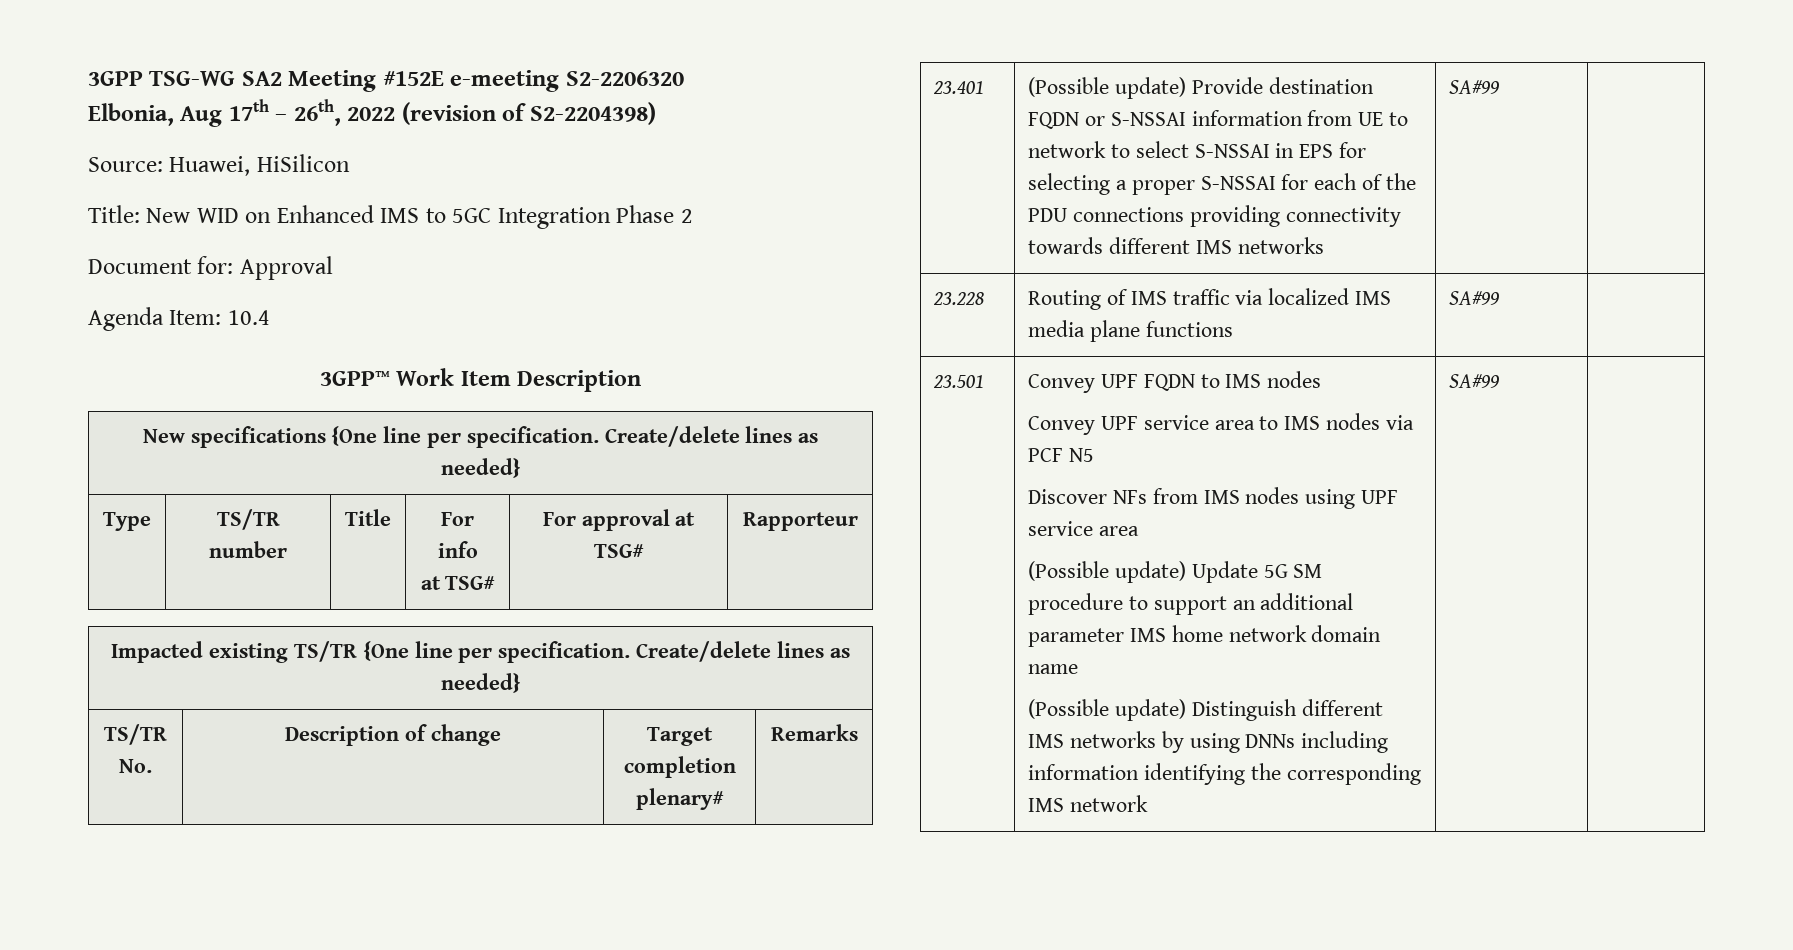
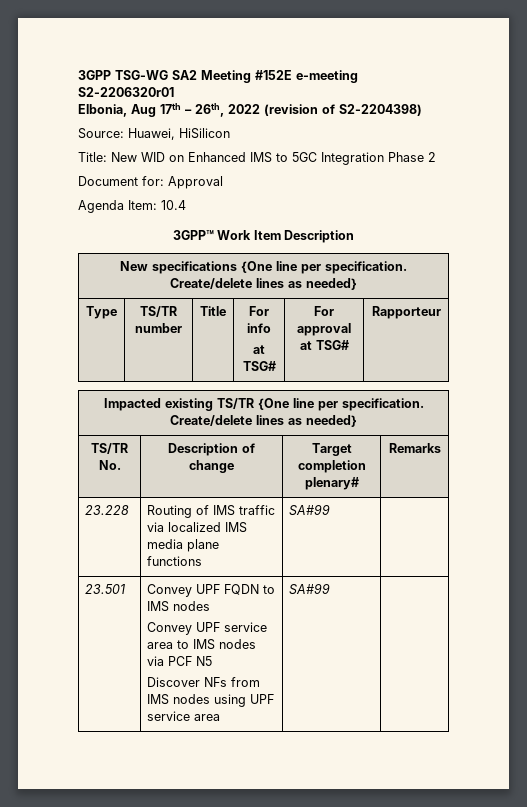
- 3GPP TSG-WG SA2 Meeting #152E e-meeting S2-2206320
+ 3GPP TSG-WG SA2 Meeting #152E e-meeting S2-2206320r01
- 23.401 | (Possible update) Provide destination FQDN or S-NSSAI information from UE to network to select S-NSSAI in EPS for selecting a proper S-NSSAI for each of the PDU connections providing connectivity towards different IMS networks | SA#99 |
- (Possible update) Update 5G SM procedure to support an additional parameter IMS home network domain name
- (Possible update) Distinguish different IMS networks by using DNNs including information identifying the corresponding IMS network

